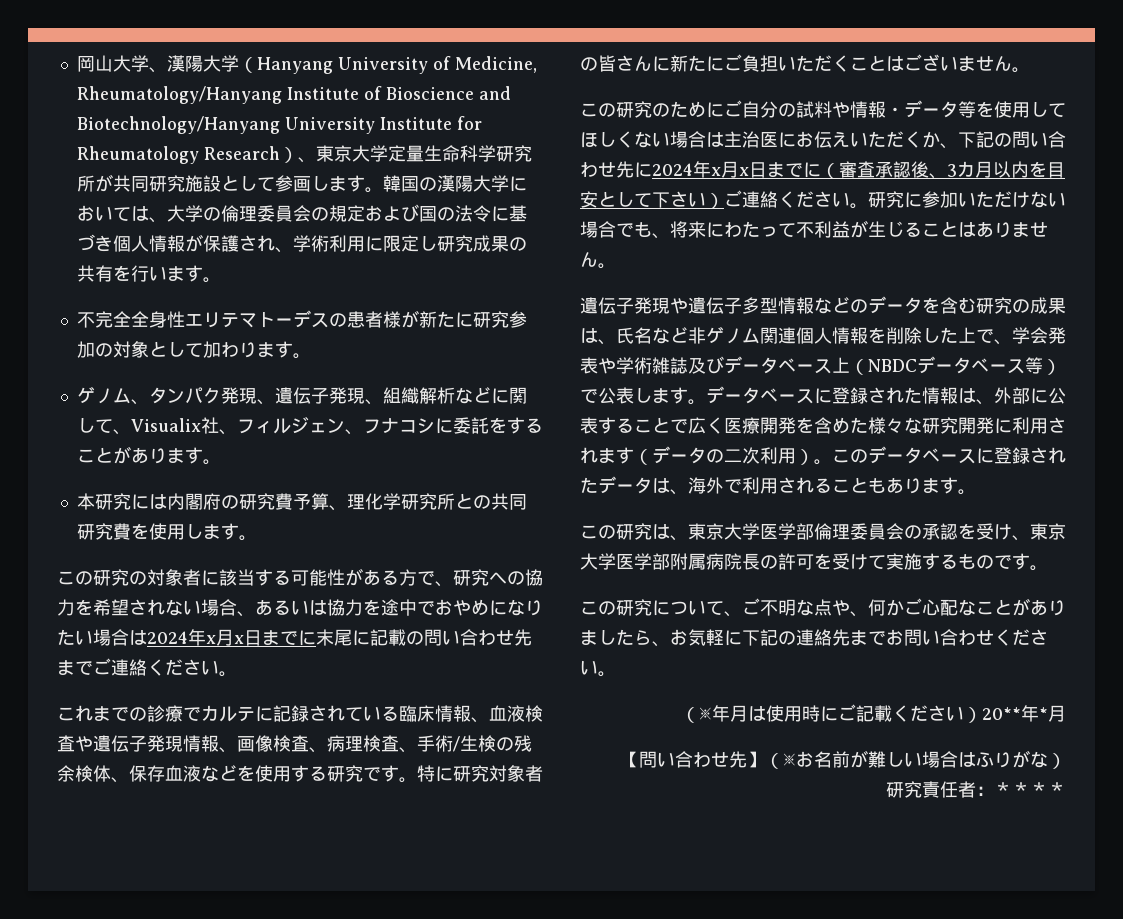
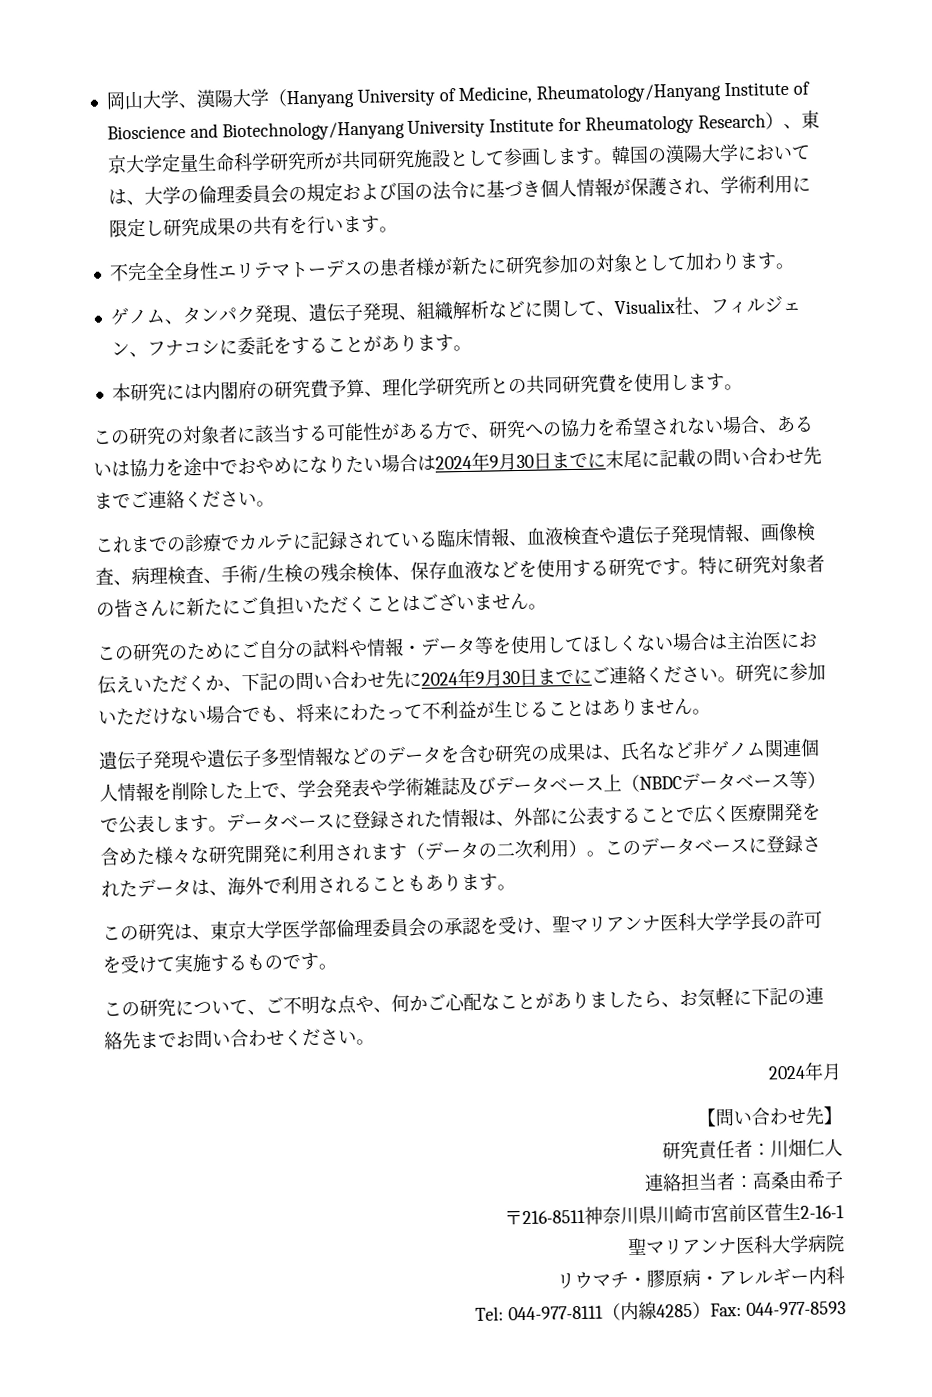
- この研究の対象者に該当する可能性がある方で、研究への協力を希望されない場合、あるいは協力を途中でおやめになりたい場合は2024年x月x日までに末尾に記載の問い合わせ先までご連絡ください。
+ この研究の対象者に該当する可能性がある方で、研究への協力を希望されない場合、あるいは協力を途中でおやめになりたい場合は2024年9月30日までに末尾に記載の問い合わせ先までご連絡ください。
- この研究のためにご自分の試料や情報・データ等を使用してほしくない場合は主治医にお伝えいただくか、下記の問い合わせ先に2024年x月x日までに（審査承認後、3カ月以内を目安として下さい）ご連絡ください。
+ この研究のためにご自分の試料や情報・データ等を使用してほしくない場合は主治医にお伝えいただくか、下記の問い合わせ先に2024年9月30日までにご連絡ください。
- この研究は、東京大学医学部倫理委員会の承認を受け、東京大学医学部附属病院長の許可を受けて実施するものです。
+ この研究は、東京大学医学部倫理委員会の承認を受け、聖マリアンナ医科大学学長の許可を受けて実施するものです。
- （※年月は使用時にご記載ください）20**年*月
- 【問い合わせ先】（※お名前が難しい場合はふりがな）
- 研究責任者：＊＊＊＊
+ 2024年月
+ 【問い合わせ先】
+ 研究責任者：川畑仁人
+ 連絡担当者：高桑由希子
+ 〒216-8511神奈川県川崎市宮前区菅生2-16-1
+ 聖マリアンナ医科大学病院
+ リウマチ・膠原病・アレルギー内科
+ Tel: 044-977-8111（内線4285）Fax: 044-977-8593

